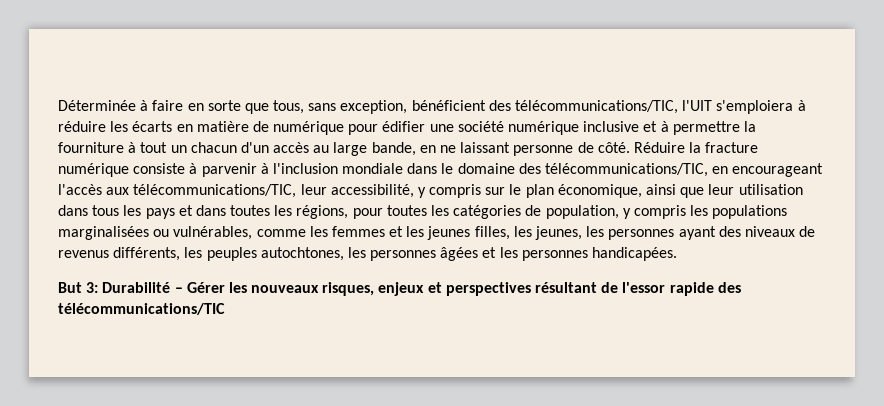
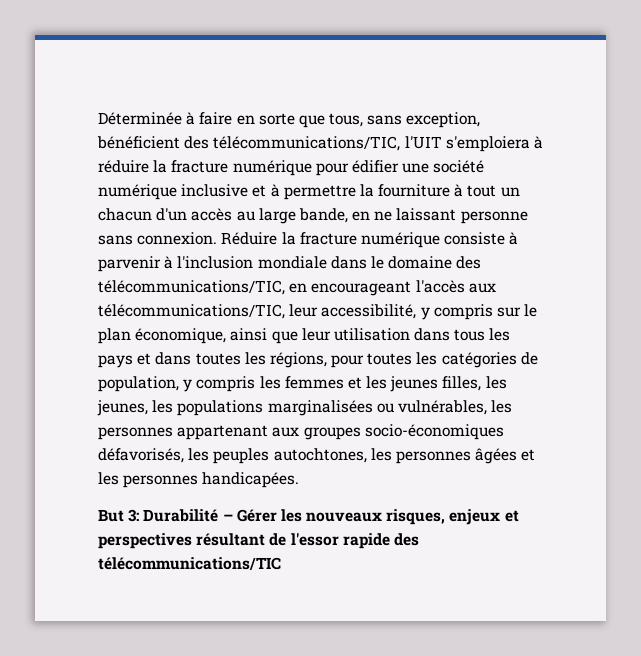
- Déterminée à faire en sorte que tous, sans exception, bénéficient des télécommunications/TIC, l'UIT s'emploiera à réduire les écarts en matière de numérique pour édifier une société numérique inclusive et à permettre la fourniture à tout un chacun d'un accès au large bande, en ne laissant personne de côté.
+ Déterminée à faire en sorte que tous, sans exception, bénéficient des télécommunications/TIC, l'UIT s'emploiera à réduire la fracture numérique pour édifier une société numérique inclusive et à permettre la fourniture à tout un chacun d'un accès au large bande, en ne laissant personne sans connexion.
- Réduire la fracture numérique consiste à parvenir à l'inclusion mondiale dans le domaine des télécommunications/TIC, en encourageant l'accès aux télécommunications/TIC, leur accessibilité, y compris sur le plan économique, ainsi que leur utilisation dans tous les pays et dans toutes les régions, pour toutes les catégories de population, y compris les populations marginalisées ou vulnérables, comme les femmes et les jeunes filles, les jeunes, les personnes ayant des niveaux de revenus différents, les peuples autochtones, les personnes âgées et les personnes handicapées.
+ Réduire la fracture numérique consiste à parvenir à l'inclusion mondiale dans le domaine des télécommunications/TIC, en encourageant l'accès aux télécommunications/TIC, leur accessibilité, y compris sur le plan économique, ainsi que leur utilisation dans tous les pays et dans toutes les régions, pour toutes les catégories de population, y compris les femmes et les jeunes filles, les jeunes, les populations marginalisées ou vulnérables, les personnes appartenant aux groupes socio-économiques défavorisés, les peuples autochtones, les personnes âgées et les personnes handicapées.

